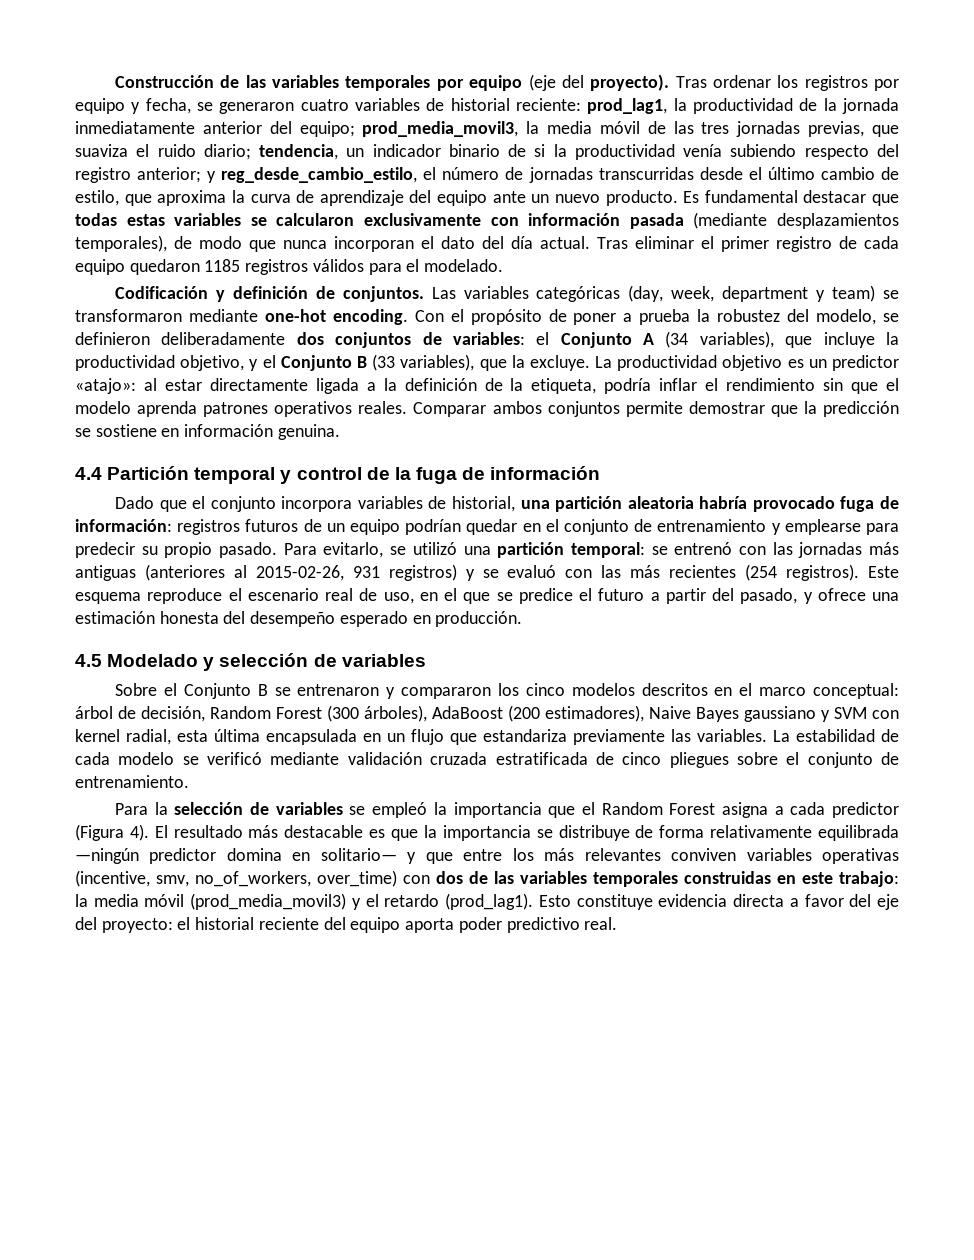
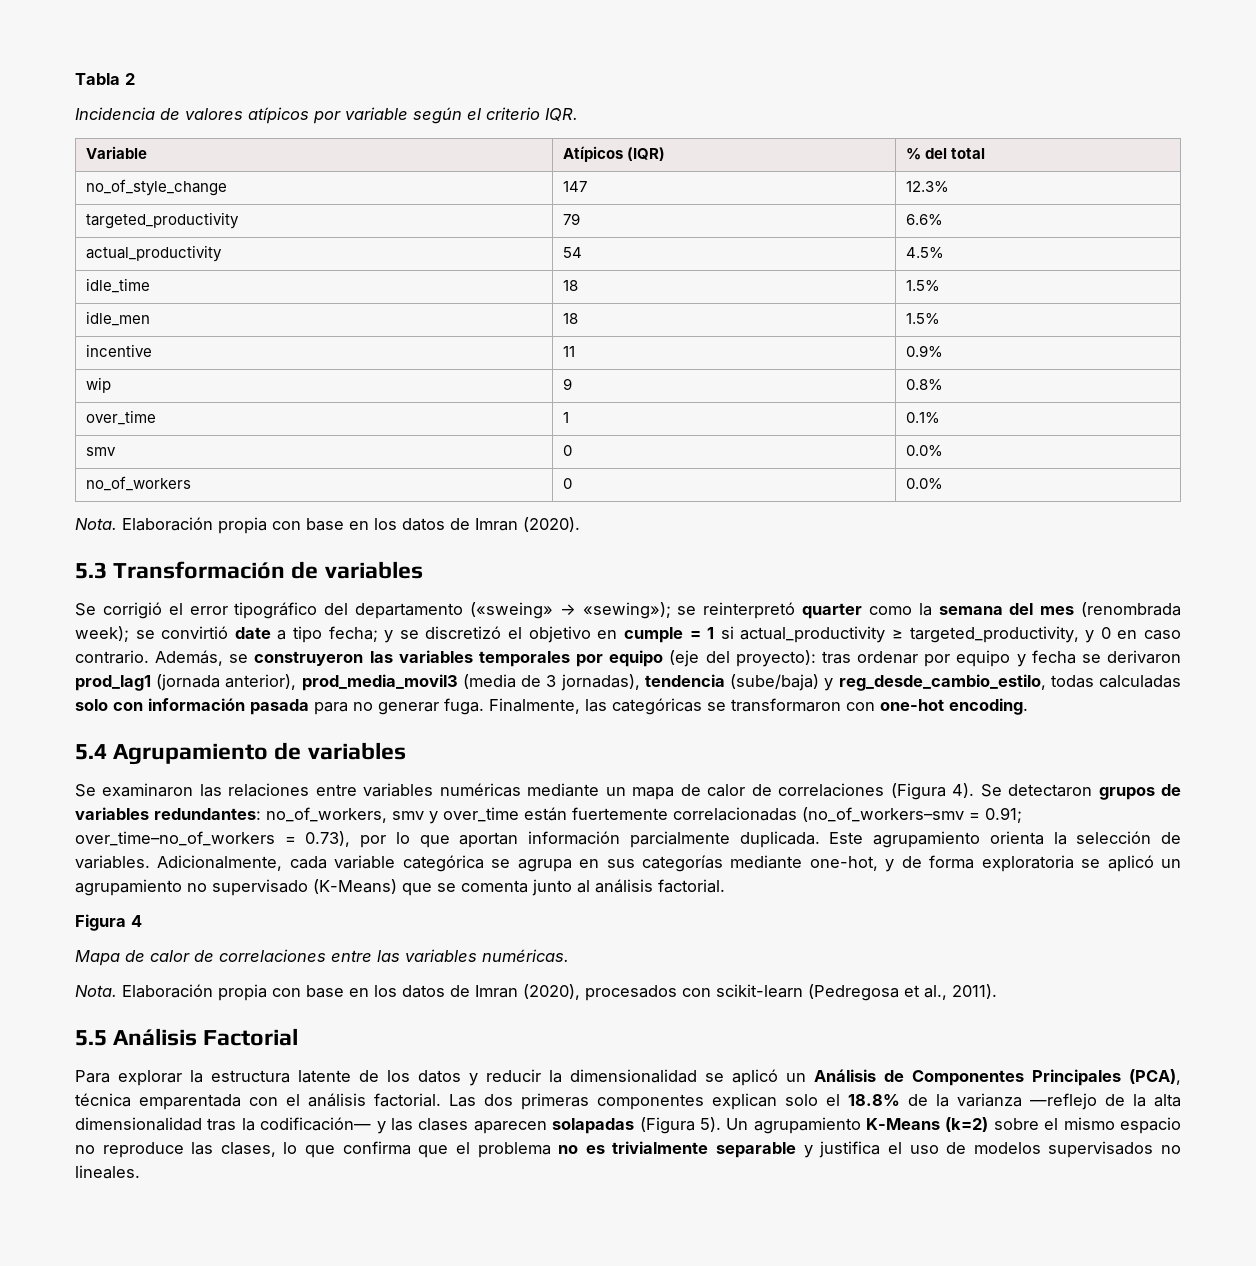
- Construcción de las variables temporales por equipo (eje del proyecto). Tras ordenar los registros por equipo y fecha, se generaron cuatro variables de historial reciente: prod_lag1, la productividad de la jornada inmediatamente anterior del equipo; prod_media_movil3, la media móvil de las tres jornadas previas, que suaviza el ruido diario; tendencia, un indicador binario de si la productividad venía subiendo respecto del registro anterior; y reg_desde_cambio_estilo, el número de jornadas transcurridas desde el último cambio de estilo, que aproxima la curva de aprendizaje del equipo ante un nuevo producto. Es fundamental destacar que todas estas variables se calcularon exclusivamente con información pasada (mediante desplazamientos temporales), de modo que nunca incorporan el dato del día actual. Tras eliminar el primer registro de cada equipo quedaron 1185 registros válidos para el modelado.
- Codificación y definición de conjuntos. Las variables categóricas (day, week, department y team) se transformaron mediante one-hot encoding. Con el propósito de poner a prueba la robustez del modelo, se definieron deliberadamente dos conjuntos de variables: el Conjunto A (34 variables), que incluye la productividad objetivo, y el Conjunto B (33 variables), que la excluye. La productividad objetivo es un predictor «atajo»: al estar directamente ligada a la definición de la etiqueta, podría inflar el rendimiento sin que el modelo aprenda patrones operativos reales. Comparar ambos conjuntos permite demostrar que la predicción se sostiene en información genuina.
- 4.4 Partición temporal y control de la fuga de información
- Dado que el conjunto incorpora variables de historial, una partición aleatoria habría provocado fuga de información: registros futuros de un equipo podrían quedar en el conjunto de entrenamiento y emplearse para predecir su propio pasado. Para evitarlo, se utilizó una partición temporal: se entrenó con las jornadas más antiguas (anteriores al 2015-02-26, 931 registros) y se evaluó con las más recientes (254 registros). Este esquema reproduce el escenario real de uso, en el que se predice el futuro a partir del pasado, y ofrece una estimación honesta del desempeño esperado en producción.
- 4.5 Modelado y selección de variables
- Sobre el Conjunto B se entrenaron y compararon los cinco modelos descritos en el marco conceptual: árbol de decisión, Random Forest (300 árboles), AdaBoost (200 estimadores), Naive Bayes gaussiano y SVM con kernel radial, esta última encapsulada en un flujo que estandariza previamente las variables. La estabilidad de cada modelo se verificó mediante validación cruzada estratificada de cinco pliegues sobre el conjunto de entrenamiento.
- Para la selección de variables se empleó la importancia que el Random Forest asigna a cada predictor (Figura 4). El resultado más destacable es que la importancia se distribuye de forma relativamente equilibrada —ningún predictor domina en solitario— y que entre los más relevantes conviven variables operativas (incentive, smv, no_of_workers, over_time) con dos de las variables temporales construidas en este trabajo: la media móvil (prod_media_movil3) y el retardo (prod_lag1). Esto constituye evidencia directa a favor del eje del proyecto: el historial reciente del equipo aporta poder predictivo real.
+ Tabla 2
+ Incidencia de valores atípicos por variable según el criterio IQR.
+ Variable | Atípicos (IQR) | % del total
+ no_of_style_change | 147 | 12.3%
+ targeted_productivity | 79 | 6.6%
+ actual_productivity | 54 | 4.5%
+ idle_time | 18 | 1.5%
+ idle_men | 18 | 1.5%
+ incentive | 11 | 0.9%
+ wip | 9 | 0.8%
+ over_time | 1 | 0.1%
+ smv | 0 | 0.0%
+ no_of_workers | 0 | 0.0%
+ Nota. Elaboración propia con base en los datos de Imran (2020).
+ 5.3 Transformación de variables
+ Se corrigió el error tipográfico del departamento («sweing» → «sewing»); se reinterpretó quarter como la semana del mes (renombrada week); se convirtió date a tipo fecha; y se discretizó el objetivo en cumple = 1 si actual_productivity ≥ targeted_productivity, y 0 en caso contrario. Además, se construyeron las variables temporales por equipo (eje del proyecto): tras ordenar por equipo y fecha se derivaron prod_lag1 (jornada anterior), prod_media_movil3 (media de 3 jornadas), tendencia (sube/baja) y reg_desde_cambio_estilo, todas calculadas solo con información pasada para no generar fuga. Finalmente, las categóricas se transformaron con one-hot encoding.
+ 5.4 Agrupamiento de variables
+ Se examinaron las relaciones entre variables numéricas mediante un mapa de calor de correlaciones (Figura 4). Se detectaron grupos de variables redundantes: no_of_workers, smv y over_time están fuertemente correlacionadas (no_of_workers–smv = 0.91; over_time–no_of_workers = 0.73), por lo que aportan información parcialmente duplicada. Este agrupamiento orienta la selección de variables. Adicionalmente, cada variable categórica se agrupa en sus categorías mediante one-hot, y de forma exploratoria se aplicó un agrupamiento no supervisado (K-Means) que se comenta junto al análisis factorial.
+ Figura 4
+ Mapa de calor de correlaciones entre las variables numéricas.
+ Nota. Elaboración propia con base en los datos de Imran (2020), procesados con scikit-learn (Pedregosa et al., 2011).
+ 5.5 Análisis Factorial
+ Para explorar la estructura latente de los datos y reducir la dimensionalidad se aplicó un Análisis de Componentes Principales (PCA), técnica emparentada con el análisis factorial. Las dos primeras componentes explican solo el 18.8% de la varianza —reflejo de la alta dimensionalidad tras la codificación— y las clases aparecen solapadas (Figura 5). Un agrupamiento K-Means (k=2) sobre el mismo espacio no reproduce las clases, lo que confirma que el problema no es trivialmente separable y justifica el uso de modelos supervisados no lineales.

